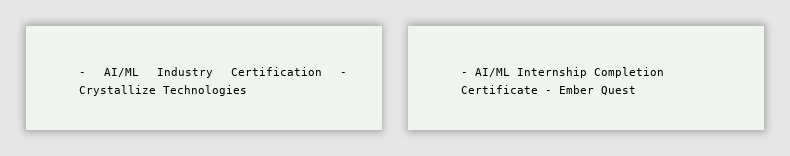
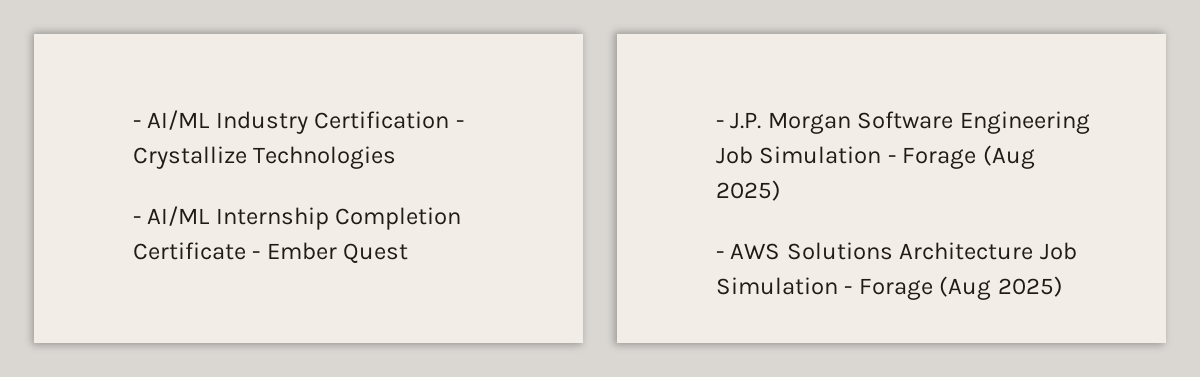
+ - J.P. Morgan Software Engineering Job Simulation - Forage (Aug 2025)
+ - AWS Solutions Architecture Job Simulation - Forage (Aug 2025)

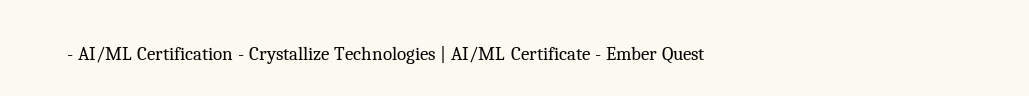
- - AI/ML Industry Certification - Crystallize Technologies
- - AI/ML Internship Completion Certificate - Ember Quest
+ - AI/ML Certification - Crystallize Technologies | AI/ML Certificate - Ember Quest
- - J.P. Morgan Software Engineering Job Simulation - Forage (Aug 2025)
- - AWS Solutions Architecture Job Simulation - Forage (Aug 2025)

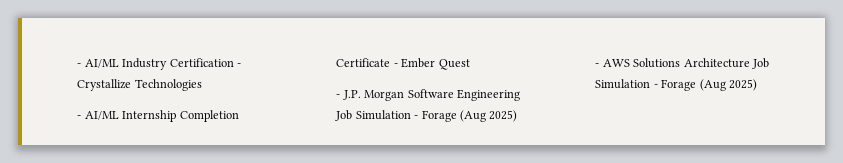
- - AI/ML Certification - Crystallize Technologies | AI/ML Certificate - Ember Quest
+ - AI/ML Industry Certification - Crystallize Technologies
+ - AI/ML Internship Completion Certificate - Ember Quest
+ - J.P. Morgan Software Engineering Job Simulation - Forage (Aug 2025)
+ - AWS Solutions Architecture Job Simulation - Forage (Aug 2025)

